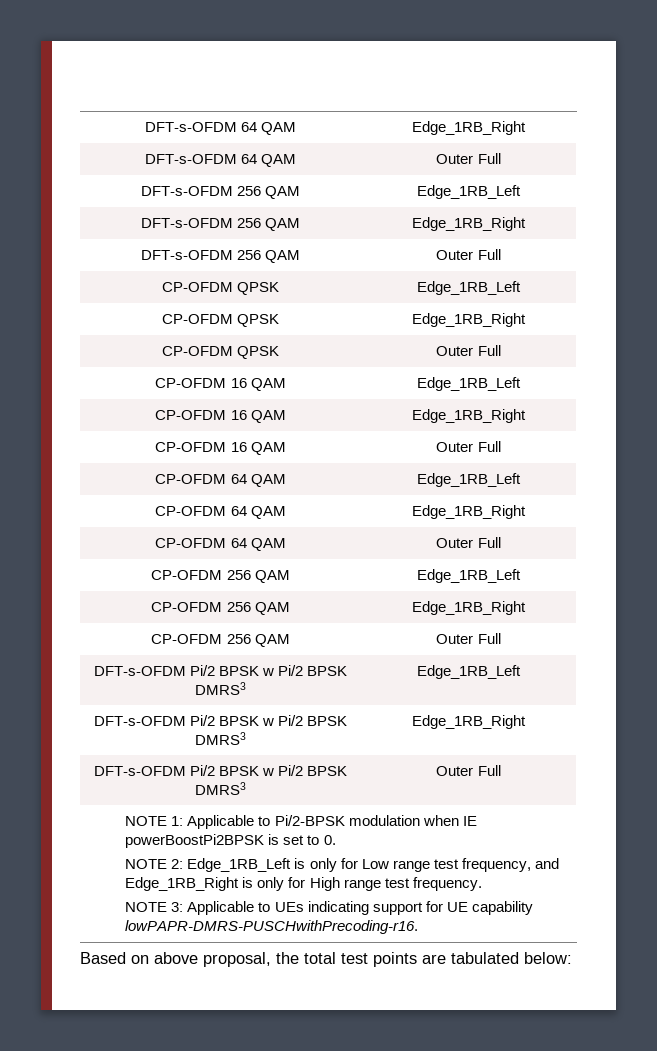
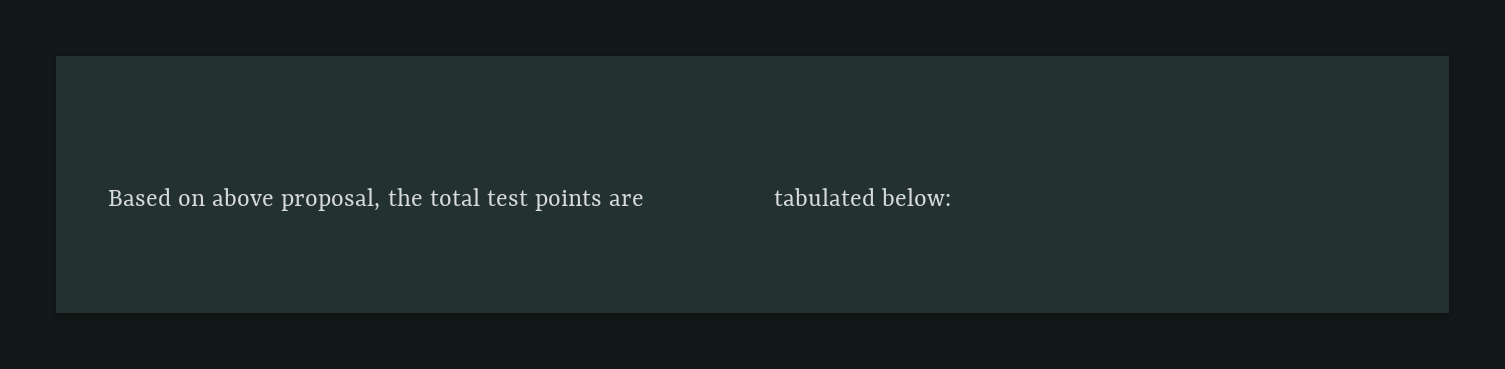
- DFT-s-OFDM 64 QAM | Edge_1RB_Right
- DFT-s-OFDM 64 QAM | Outer Full
- DFT-s-OFDM 256 QAM | Edge_1RB_Left
- DFT-s-OFDM 256 QAM | Edge_1RB_Right
- DFT-s-OFDM 256 QAM | Outer Full
- CP-OFDM QPSK | Edge_1RB_Left
- CP-OFDM QPSK | Edge_1RB_Right
- CP-OFDM QPSK | Outer Full
- CP-OFDM 16 QAM | Edge_1RB_Left
- CP-OFDM 16 QAM | Edge_1RB_Right
- CP-OFDM 16 QAM | Outer Full
- CP-OFDM 64 QAM | Edge_1RB_Left
- CP-OFDM 64 QAM | Edge_1RB_Right
- CP-OFDM 64 QAM | Outer Full
- CP-OFDM 256 QAM | Edge_1RB_Left
- CP-OFDM 256 QAM | Edge_1RB_Right
- CP-OFDM 256 QAM | Outer Full
- DFT-s-OFDM Pi/2 BPSK w Pi/2 BPSK DMRS3 | Edge_1RB_Left
- DFT-s-OFDM Pi/2 BPSK w Pi/2 BPSK DMRS3 | Edge_1RB_Right
- DFT-s-OFDM Pi/2 BPSK w Pi/2 BPSK DMRS3 | Outer Full
- NOTE 1: Applicable to Pi/2-BPSK modulation when IE powerBoostPi2BPSK is set to 0.
- NOTE 2: Edge_1RB_Left is only for Low range test frequency, and Edge_1RB_Right is only for High range test frequency.
- NOTE 3: Applicable to UEs indicating support for UE capability lowPAPR-DMRS-PUSCHwithPrecoding-r16.

